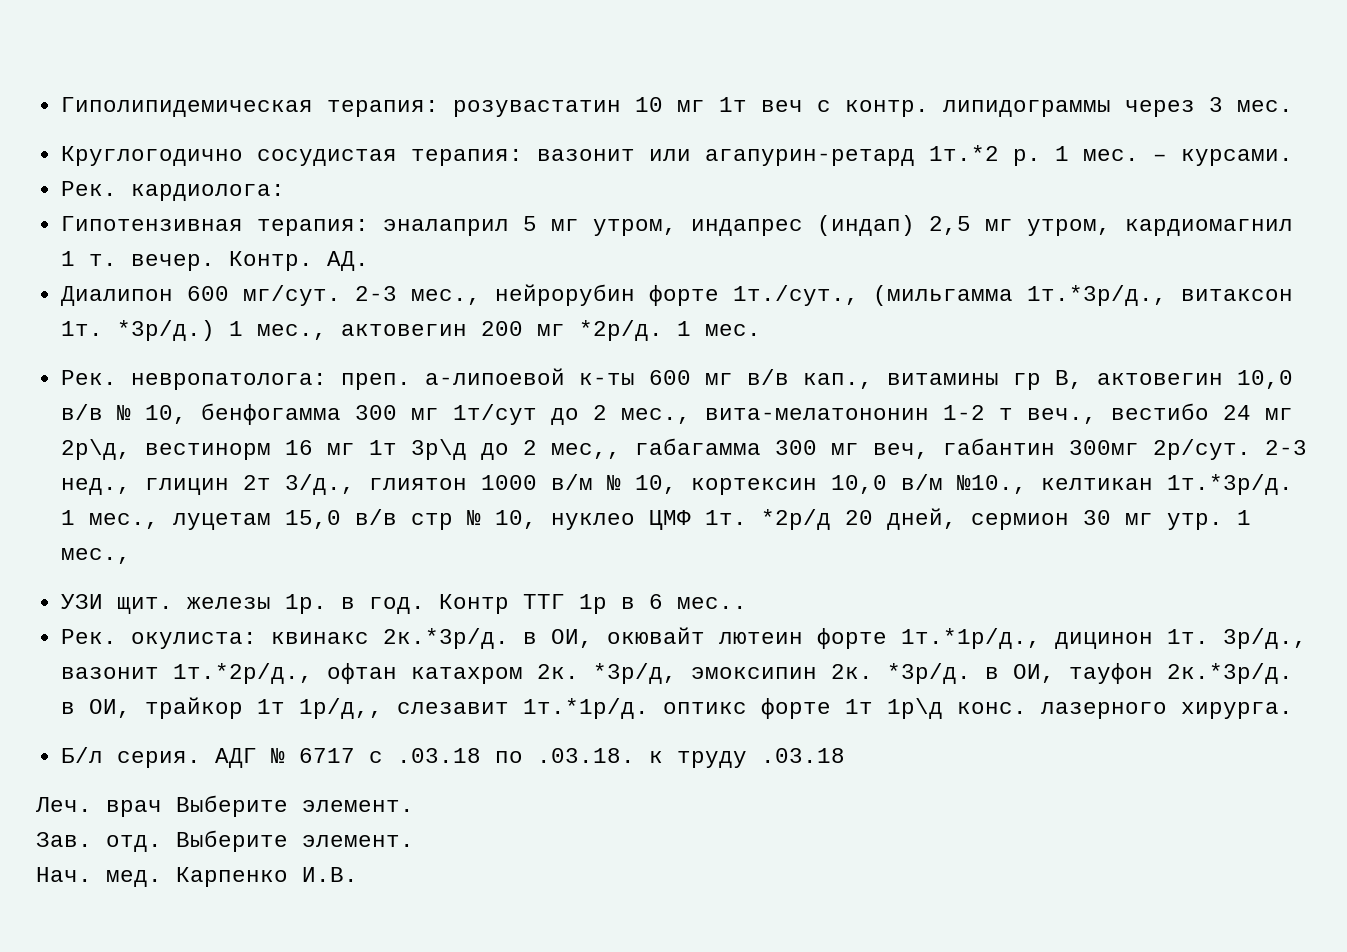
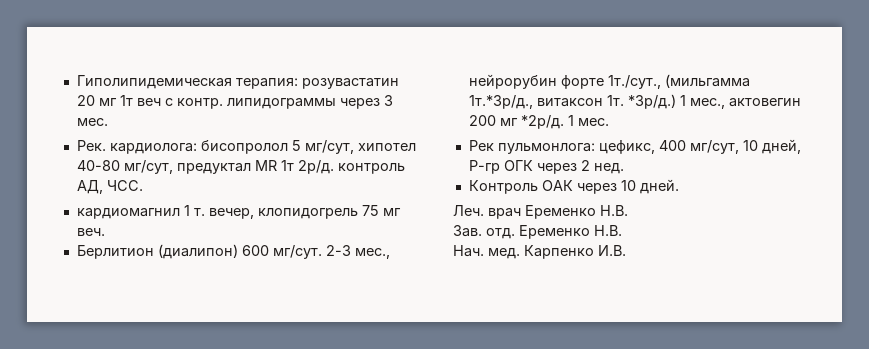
- Гиполипидемическая терапия: розувастатин 10 мг 1т веч с контр. липидограммы через 3 мес.
+ Гиполипидемическая терапия: розувастатин 20 мг 1т веч с контр. липидограммы через 3 мес.
- Круглогодично сосудистая терапия: вазонит или агапурин-ретард 1т.*2 р. 1 мес. – курсами.
- Рек. кардиолога:
- Гипотензивная терапия: эналаприл 5 мг утром, индапрес (индап) 2,5 мг утром, кардиомагнил 1 т. вечер. Контр. АД.
- Диалипон 600 мг/сут.
+ Рек. кардиолога: бисопролол 5 мг/сут, хипотел 40-80 мг/сут, предуктал MR 1т 2р/д. контроль АД, ЧСС.
+ кардиомагнил 1 т. вечер, клопидогрель 75 мг веч.
+ Берлитион (диалипон) 600 мг/сут.
- Рек. невропатолога: преп. а-липоевой к-ты 600 мг в/в кап., витамины гр В, актовегин 10,0 в/в № 10, бенфогамма 300 мг 1т/сут до 2 мес., вита-мелатононин 1-2 т веч., вестибо 24 мг 2р\д, вестинорм 16 мг 1т 3р\д до 2 мес,, габагамма 300 мг веч, габантин 300мг 2р/сут. 2-3 нед., глицин 2т 3/д., глиятон 1000 в/м № 10, кортексин 10,0 в/м №10., келтикан 1т.*3р/д. 1 мес., луцетам 15,0 в/в стр № 10, нуклео ЦМФ 1т. *2р/д 20 дней, сермион 30 мг утр. 1 мес.,
- УЗИ щит. железы 1р. в год. Контр ТТГ 1р в 6 мес..
- Рек. окулиста: квинакс 2к.*3р/д. в ОИ, окювайт лютеин форте 1т.*1р/д., дицинон 1т. 3р/д., вазонит 1т.*2р/д., офтан катахром 2к. *3р/д, эмоксипин 2к. *3р/д. в ОИ, тауфон 2к.*3р/д. в ОИ, трайкор 1т 1р/д,, слезавит 1т.*1р/д. оптикс форте 1т 1р\д конс. лазерного хирурга.
- Б/л серия. АДГ № 6717 с .03.18 по .03.18. к труду .03.18
+ Рек пульмонлога: цефикс, 400 мг/сут, 10 дней, Р-гр ОГК через 2 нед.
+ Контроль ОАК через 10 дней.
- Леч. врач Выберите элемент.
+ Леч. врач Еременко Н.В.
- Зав. отд. Выберите элемент.
+ Зав. отд. Еременко Н.В.

